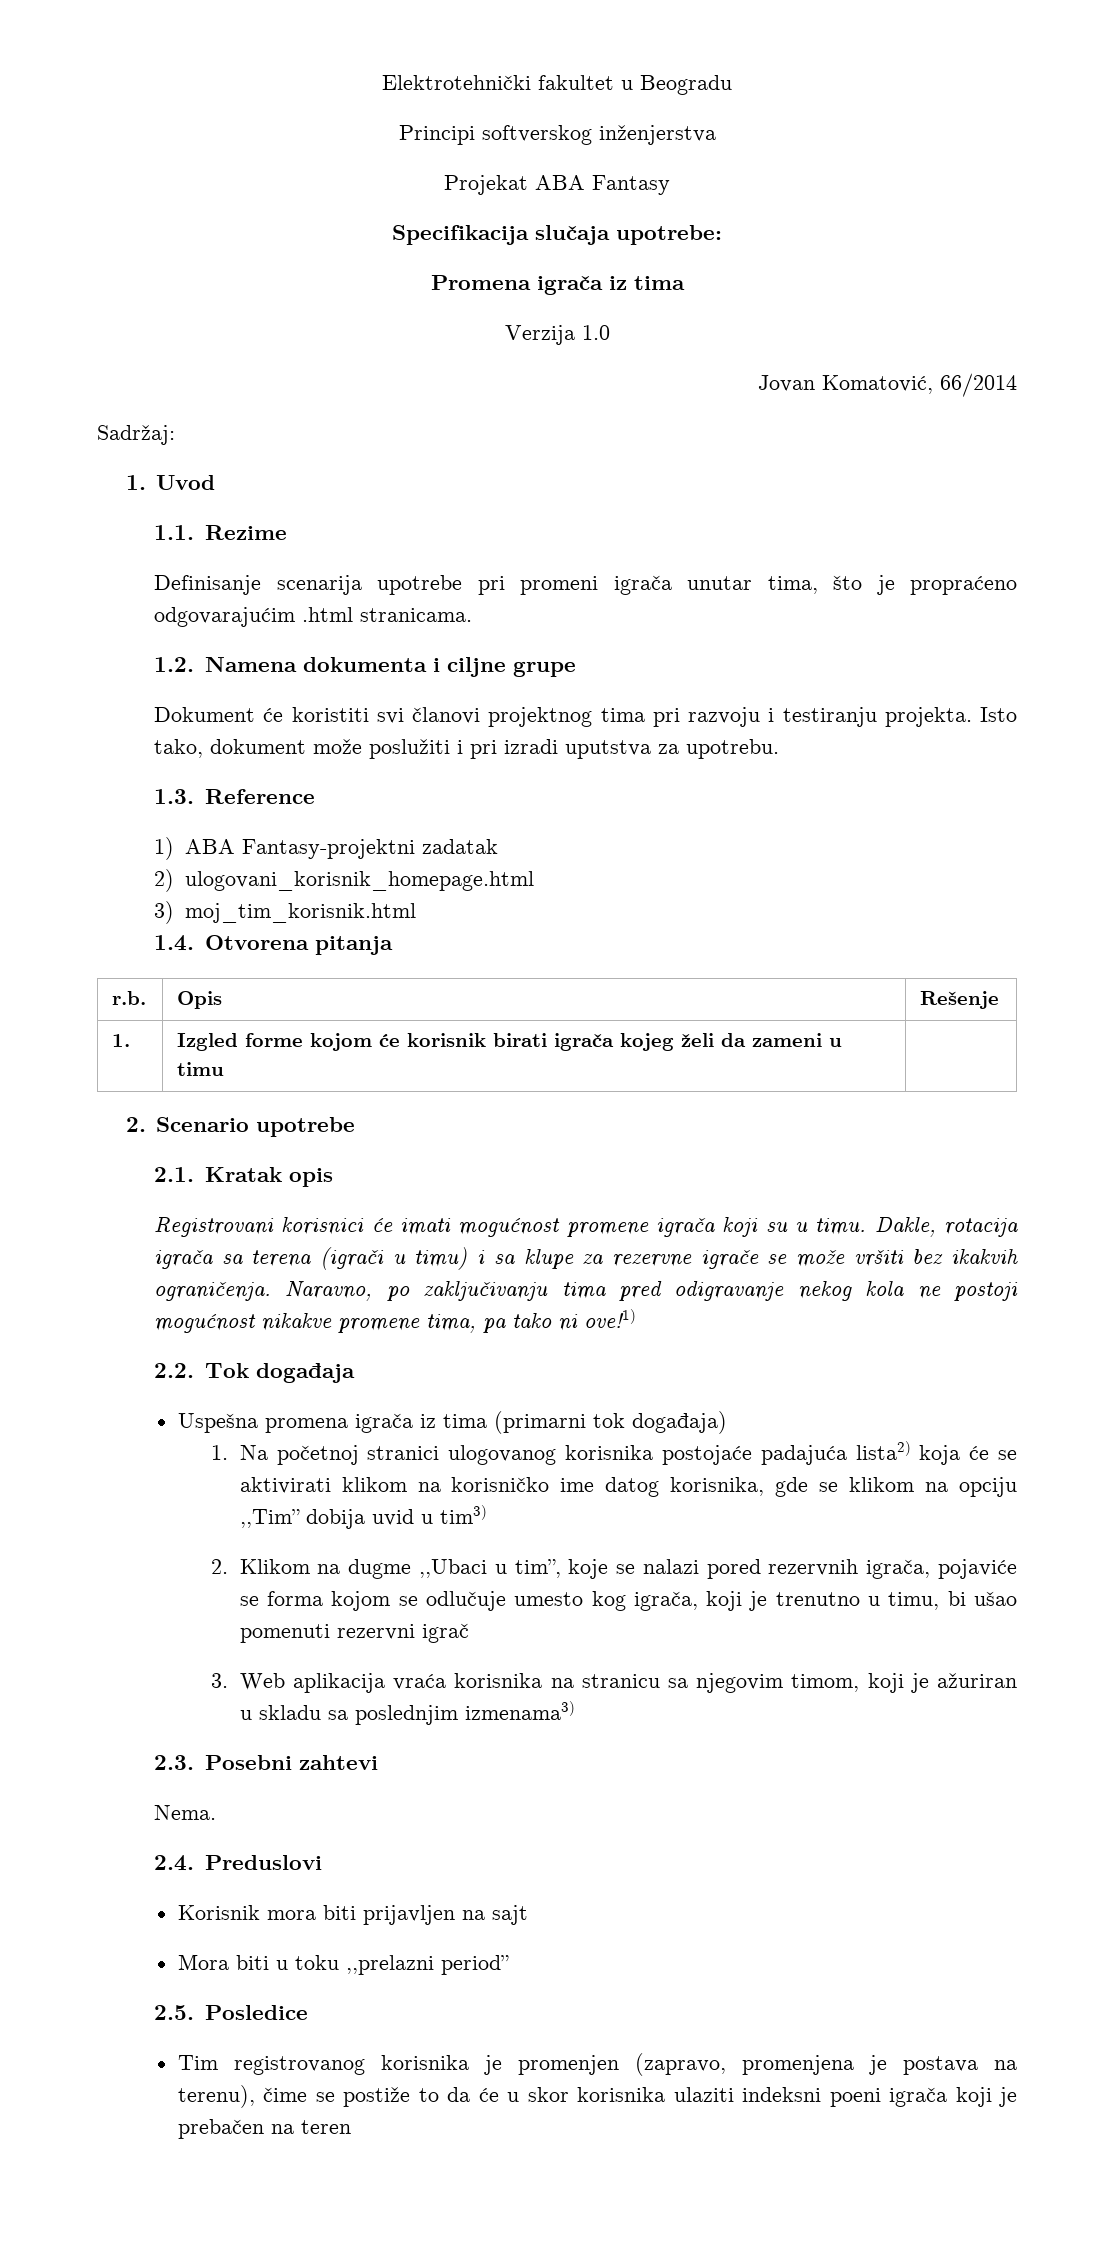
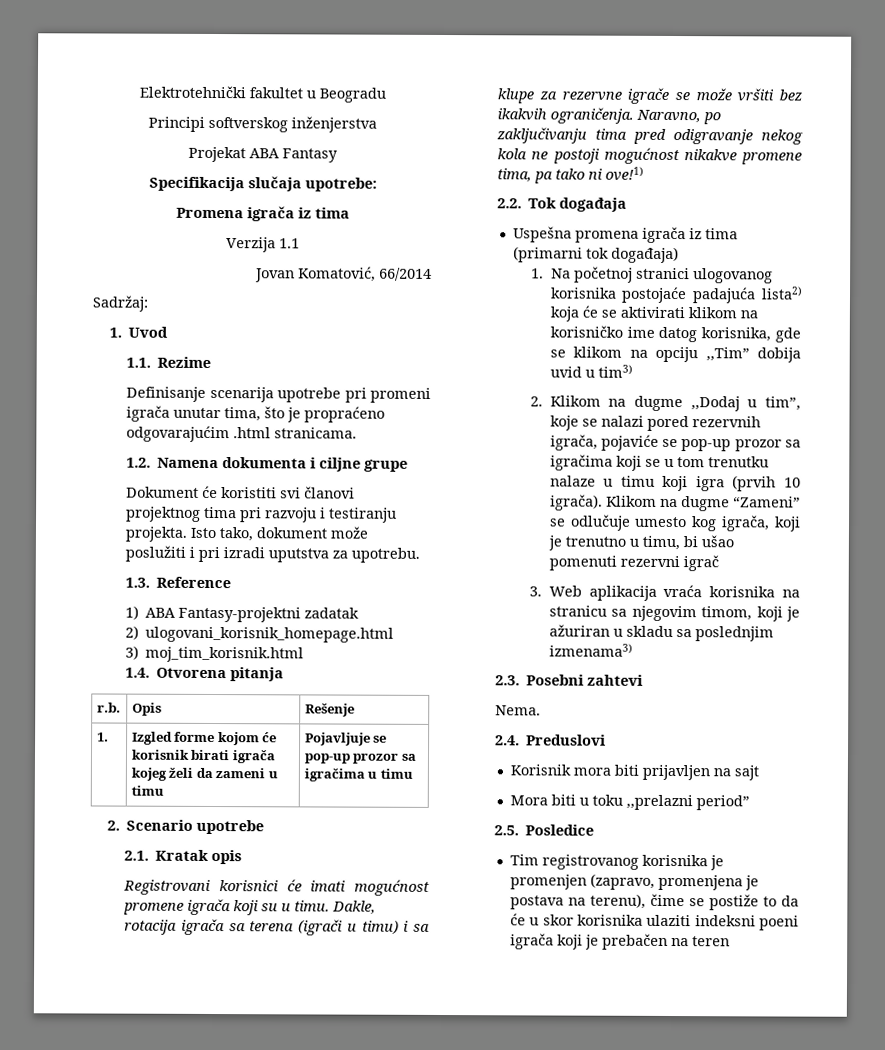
- Verzija 1.0
+ Verzija 1.1
- 1. | Izgled forme kojom će korisnik birati igrača kojeg želi da zameni u timu |
+ 1. | Izgled forme kojom će korisnik birati igrača kojeg želi da zameni u timu | Pojavljuje se pop-up prozor sa igračima u timu
- 2. Klikom na dugme ,,Ubaci u tim”, koje se nalazi pored rezervnih igrača, pojaviće se forma kojom se odlučuje umesto kog igrača, koji je trenutno u timu, bi ušao pomenuti rezervni igrač
+ 2. Klikom na dugme ,,Dodaj u tim”, koje se nalazi pored rezervnih igrača, pojaviće se pop-up prozor sa igračima koji se u tom trenutku nalaze u timu koji igra (prvih 10 igrača). Klikom na dugme “Zameni” se odlučuje umesto kog igrača, koji je trenutno u timu, bi ušao pomenuti rezervni igrač

